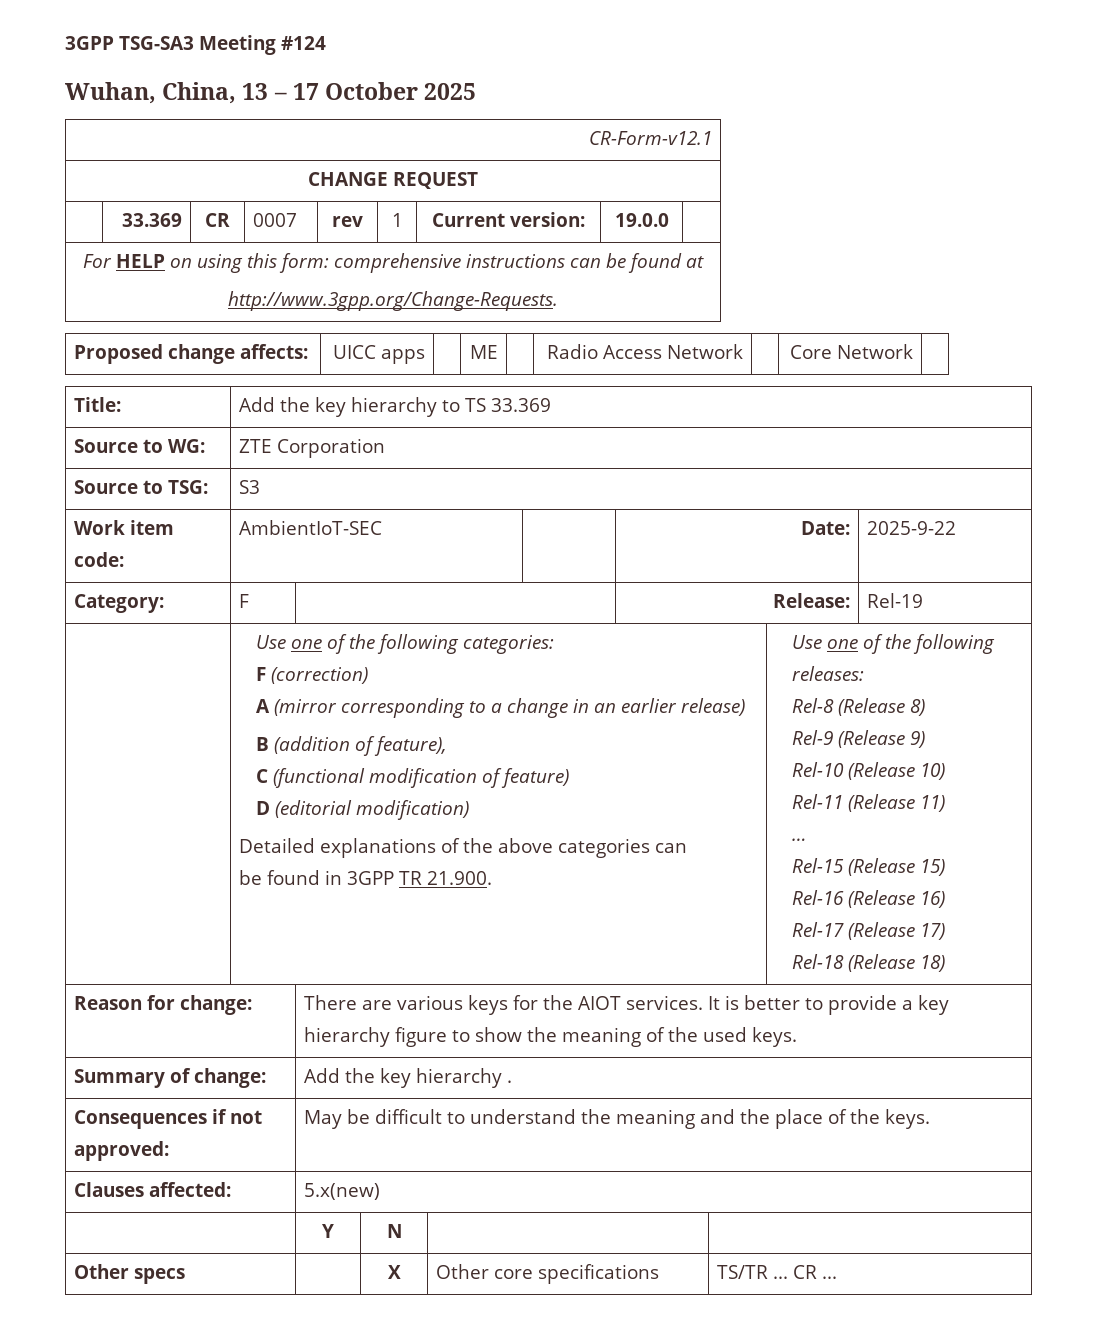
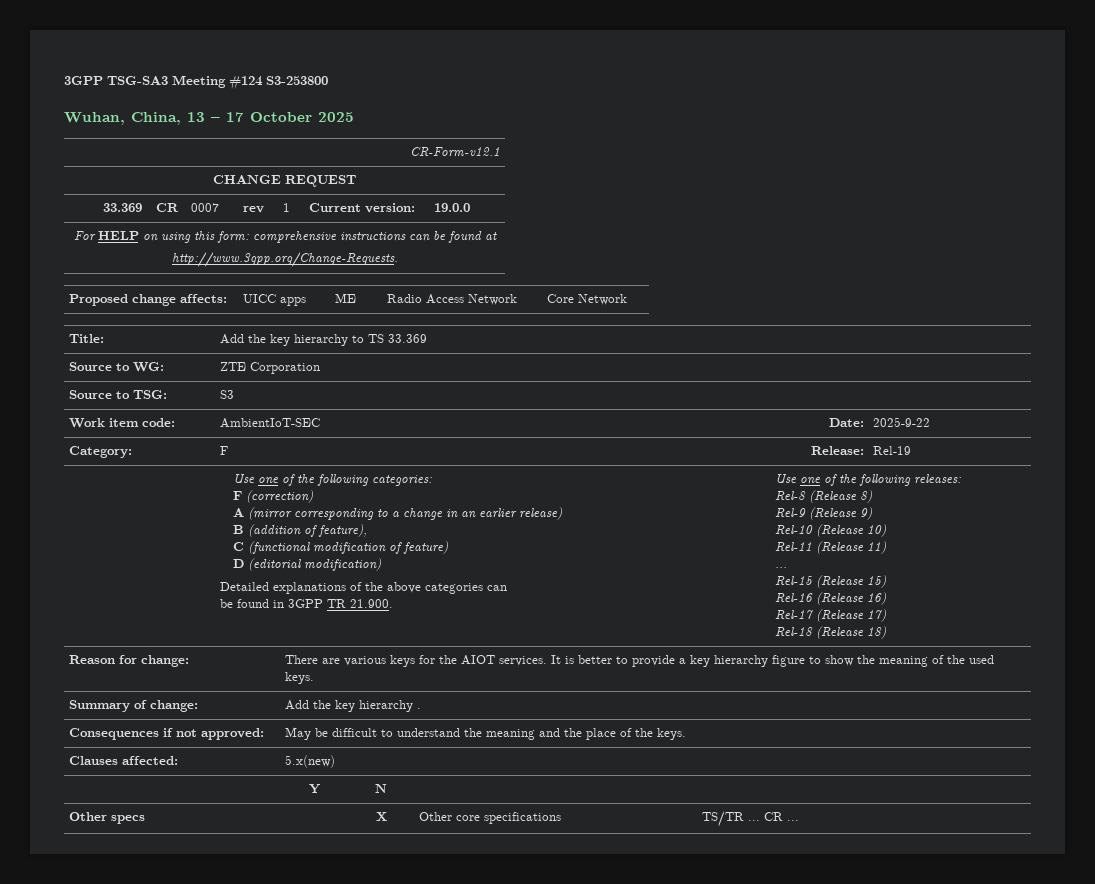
- 3GPP TSG-SA3 Meeting #124
+ 3GPP TSG-SA3 Meeting #124 S3-253800

